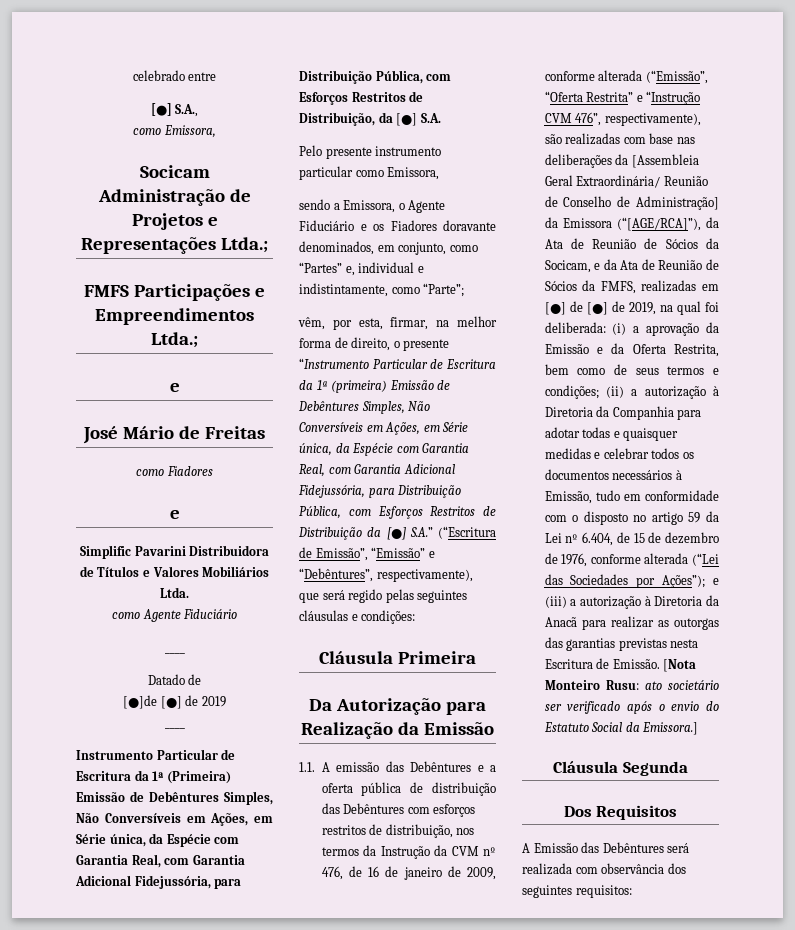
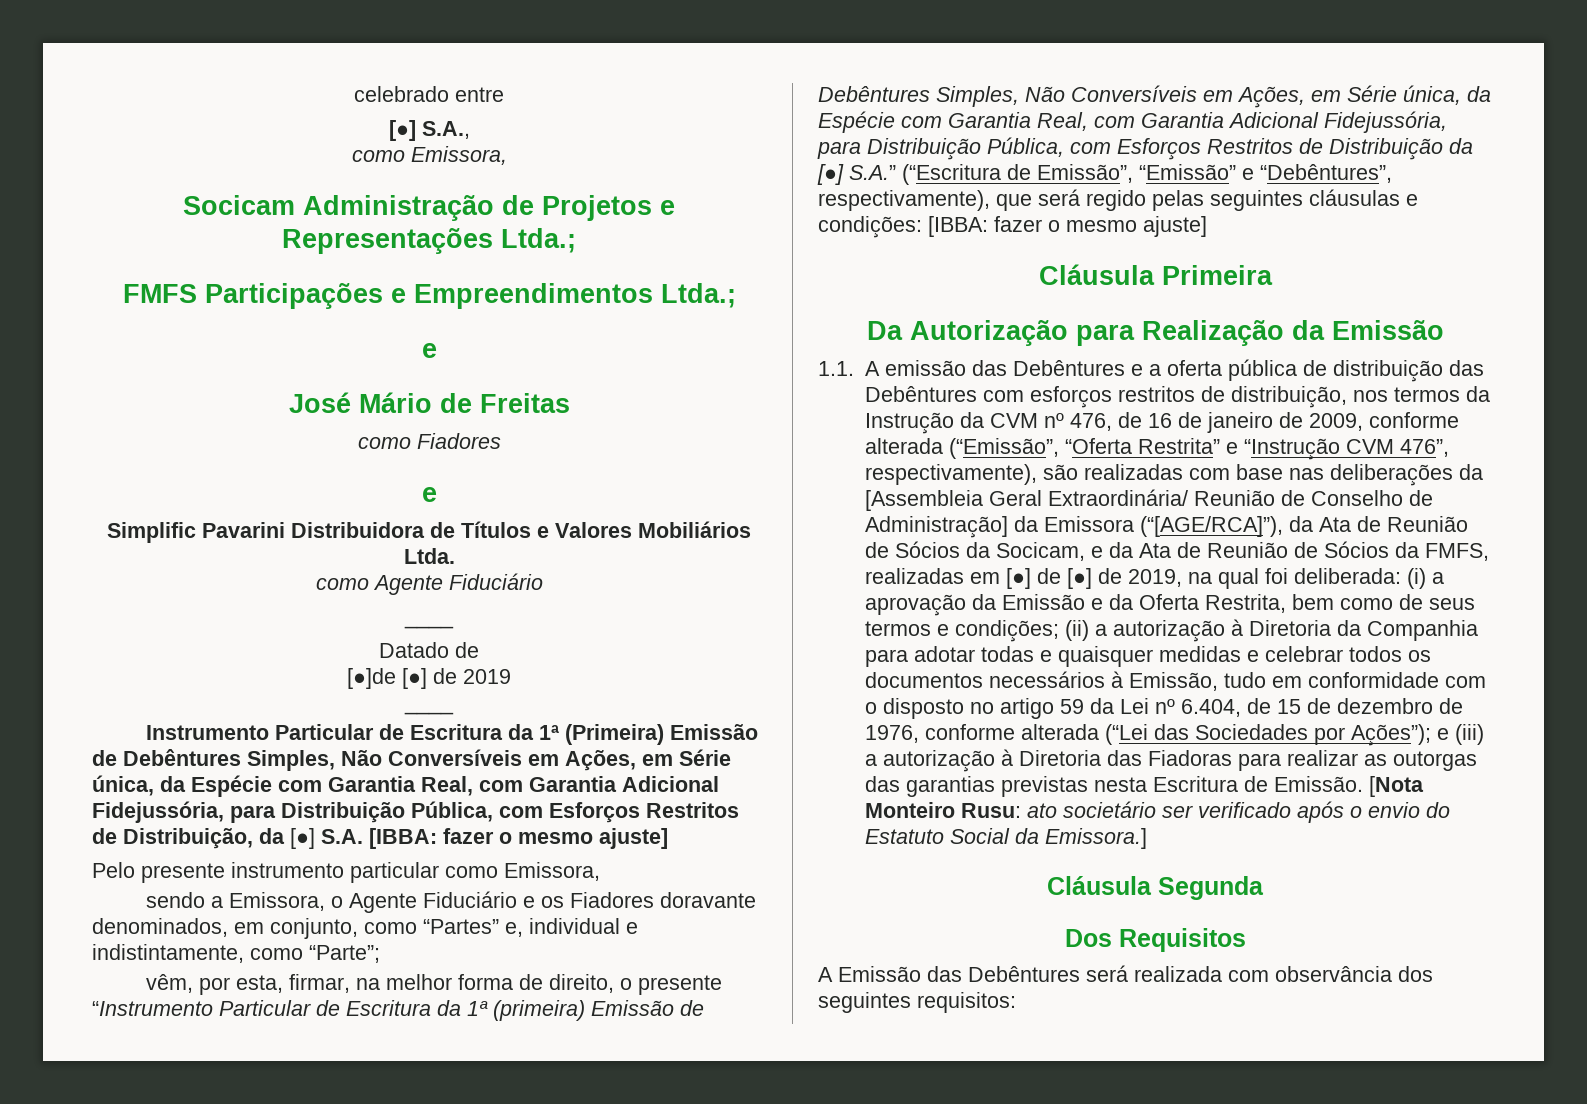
- Instrumento Particular de Escritura da 1ª (Primeira) Emissão de Debêntures Simples, Não Conversíveis em Ações, em Série única, da Espécie com Garantia Real, com Garantia Adicional Fidejussória, para Distribuição Pública, com Esforços Restritos de Distribuição, da [●] S.A.
+ Instrumento Particular de Escritura da 1ª (Primeira) Emissão de Debêntures Simples, Não Conversíveis em Ações, em Série única, da Espécie com Garantia Real, com Garantia Adicional Fidejussória, para Distribuição Pública, com Esforços Restritos de Distribuição, da [●] S.A. [IBBA: fazer o mesmo ajuste]
- vêm, por esta, firmar, na melhor forma de direito, o presente “Instrumento Particular de Escritura da 1ª (primeira) Emissão de Debêntures Simples, Não Conversíveis em Ações, em Série única, da Espécie com Garantia Real, com Garantia Adicional Fidejussória, para Distribuição Pública, com Esforços Restritos de Distribuição da [●] S.A.” (“Escritura de Emissão”, “Emissão” e “Debêntures”, respectivamente), que será regido pelas seguintes cláusulas e condições:
+ vêm, por esta, firmar, na melhor forma de direito, o presente “Instrumento Particular de Escritura da 1ª (primeira) Emissão de Debêntures Simples, Não Conversíveis em Ações, em Série única, da Espécie com Garantia Real, com Garantia Adicional Fidejussória, para Distribuição Pública, com Esforços Restritos de Distribuição da [●] S.A.” (“Escritura de Emissão”, “Emissão” e “Debêntures”, respectivamente), que será regido pelas seguintes cláusulas e condições: [IBBA: fazer o mesmo ajuste]
- e (iii) a autorização à Diretoria da Anacã para realizar as outorgas das garantias previstas nesta Escritura de Emissão.
+ e (iii) a autorização à Diretoria das Fiadoras para realizar as outorgas das garantias previstas nesta Escritura de Emissão.

